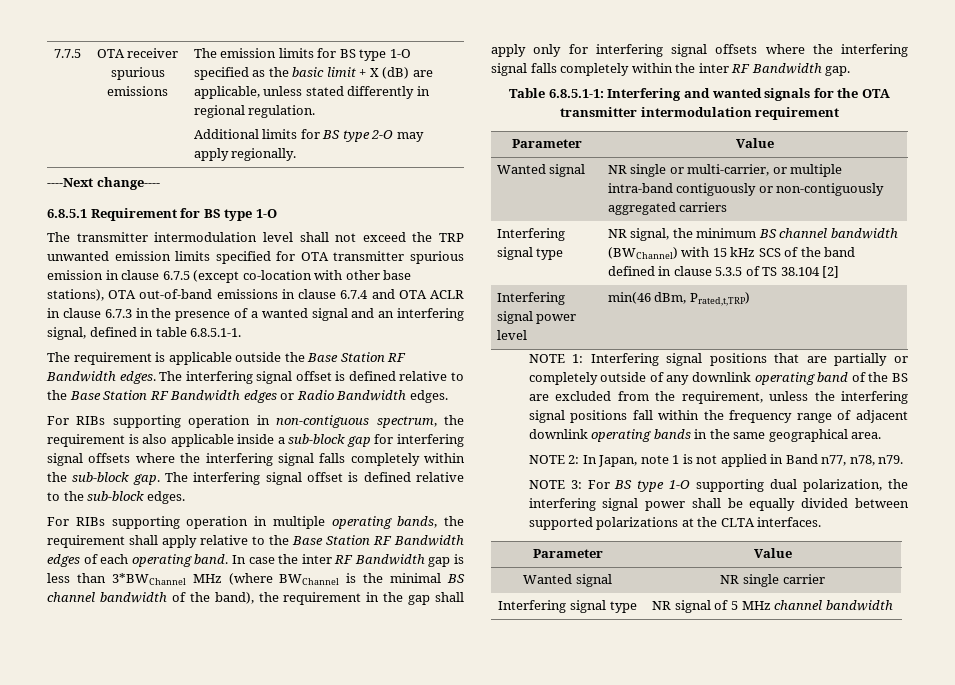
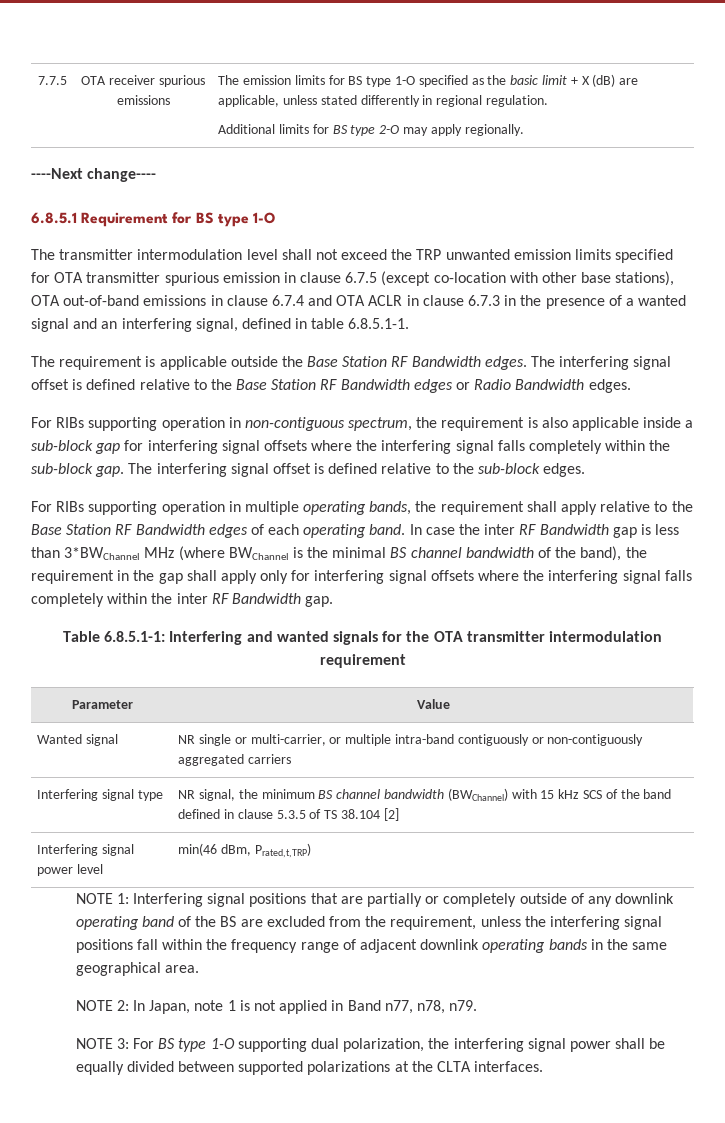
  NOTE 3: For BS type 1-O supporting dual polarization, the interfering signal power shall be equally divided between supported polarizations at the CLTA interfaces.
- Parameter | Value
- Wanted signal | NR single carrier
- Interfering signal type | NR signal of 5 MHz channel bandwidth

